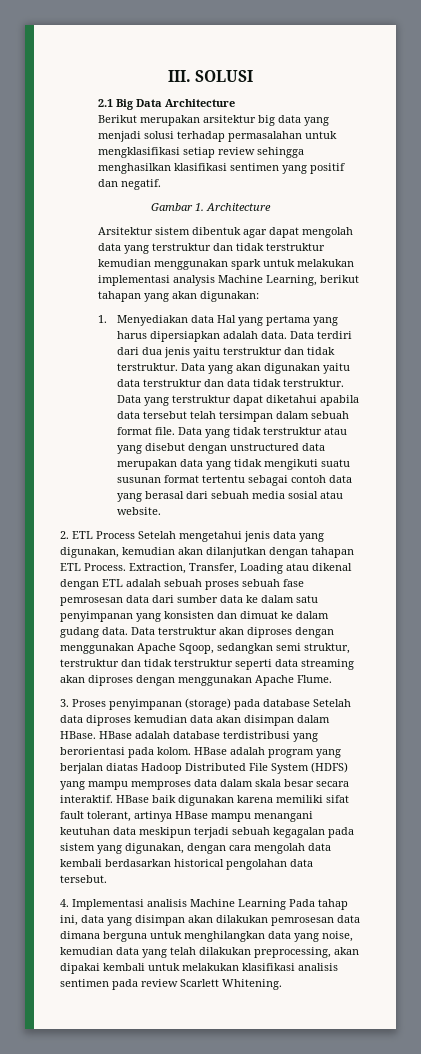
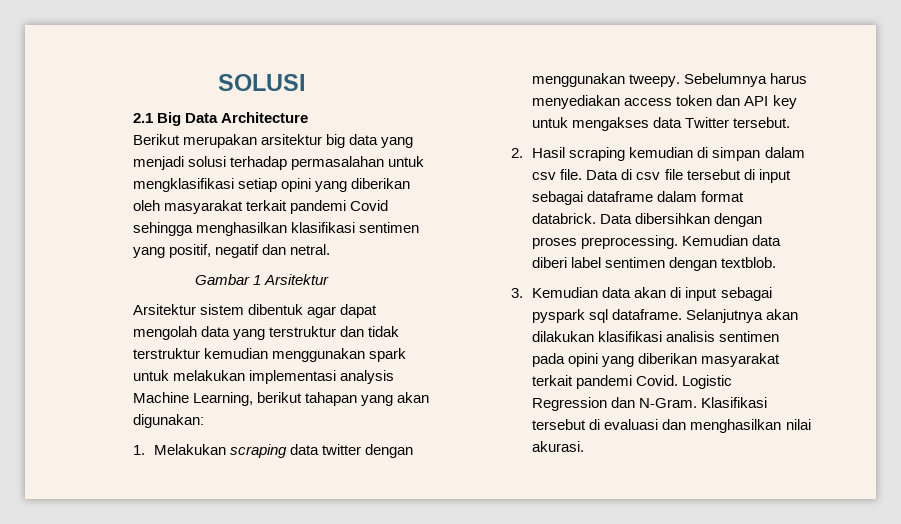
- III. SOLUSI
+ SOLUSI
- Berikut merupakan arsitektur big data yang menjadi solusi terhadap permasalahan untuk mengklasifikasi setiap review sehingga menghasilkan klasifikasi sentimen yang positif dan negatif.
+ Berikut merupakan arsitektur big data yang menjadi solusi terhadap permasalahan untuk mengklasifikasi setiap opini yang diberikan oleh masyarakat terkait pandemi Covid sehingga menghasilkan klasifikasi sentimen yang positif, negatif dan netral.
- Gambar 1. Architecture
+ Gambar 1 Arsitektur
- 1. Menyediakan data Hal yang pertama yang harus dipersiapkan adalah data. Data terdiri dari dua jenis yaitu terstruktur dan tidak terstruktur. Data yang akan digunakan yaitu data terstruktur dan data tidak terstruktur. Data yang terstruktur dapat diketahui apabila data tersebut telah tersimpan dalam sebuah format file. Data yang tidak terstruktur atau yang disebut dengan unstructured data merupakan data yang tidak mengikuti suatu susunan format tertentu sebagai contoh data yang berasal dari sebuah media sosial atau website.
- 2. ETL Process Setelah mengetahui jenis data yang digunakan, kemudian akan dilanjutkan dengan tahapan ETL Process. Extraction, Transfer, Loading atau dikenal dengan ETL adalah sebuah proses sebuah fase pemrosesan data dari sumber data ke dalam satu penyimpanan yang konsisten dan dimuat ke dalam gudang data. Data terstruktur akan diproses dengan menggunakan Apache Sqoop, sedangkan semi struktur, terstruktur dan tidak terstruktur seperti data streaming akan diproses dengan menggunakan Apache Flume.
- 3. Proses penyimpanan (storage) pada database Setelah data diproses kemudian data akan disimpan dalam HBase. HBase adalah database terdistribusi yang berorientasi pada kolom. HBase adalah program yang berjalan diatas Hadoop Distributed File System (HDFS) yang mampu memproses data dalam skala besar secara interaktif. HBase baik digunakan karena memiliki sifat fault tolerant, artinya HBase mampu menangani keutuhan data meskipun terjadi sebuah kegagalan pada sistem yang digunakan, dengan cara mengolah data kembali berdasarkan historical pengolahan data tersebut.
- 4. Implementasi analisis Machine Learning Pada tahap ini, data yang disimpan akan dilakukan pemrosesan data dimana berguna untuk menghilangkan data yang noise, kemudian data yang telah dilakukan preprocessing, akan dipakai kembali untuk melakukan klasifikasi analisis sentimen pada review Scarlett Whitening.
+ 1. Melakukan scraping data twitter dengan menggunakan tweepy. Sebelumnya harus menyediakan access token dan API key untuk mengakses data Twitter tersebut.
+ 2. Hasil scraping kemudian di simpan dalam csv file. Data di csv file tersebut di input sebagai dataframe dalam format databrick. Data dibersihkan dengan proses preprocessing. Kemudian data diberi label sentimen dengan textblob.
+ 3. Kemudian data akan di input sebagai pyspark sql dataframe. Selanjutnya akan dilakukan klasifikasi analisis sentimen pada opini yang diberikan masyarakat terkait pandemi Covid. Logistic Regression dan N-Gram. Klasifikasi tersebut di evaluasi dan menghasilkan nilai akurasi.

